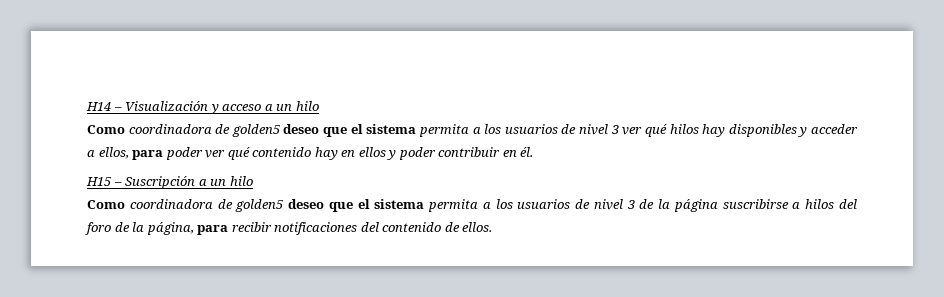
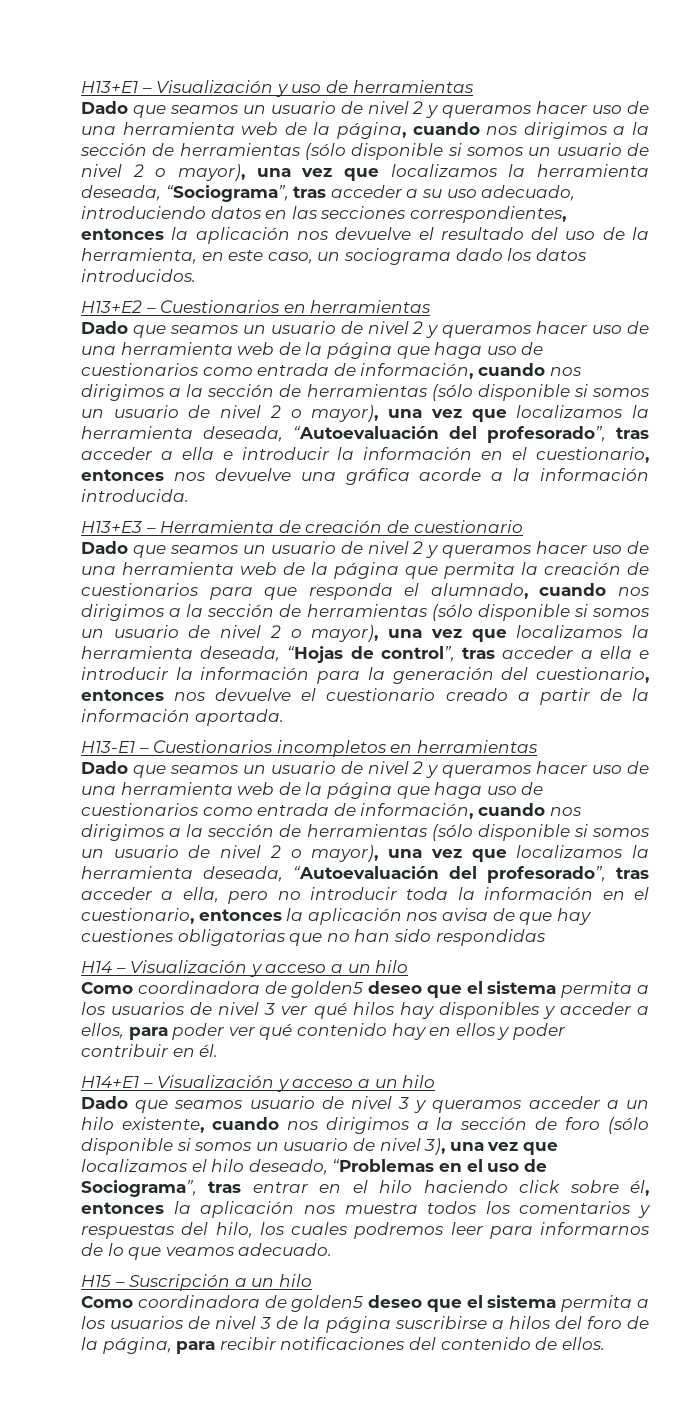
+ H13+E1 – Visualización y uso de herramientas
+ Dado que seamos un usuario de nivel 2 y queramos hacer uso de una herramienta web de la página, cuando nos dirigimos a la sección de herramientas (sólo disponible si somos un usuario de nivel 2 o mayor), una vez que localizamos la herramienta deseada, “Sociograma”, tras acceder a su uso adecuado, introduciendo datos en las secciones correspondientes, entonces la aplicación nos devuelve el resultado del uso de la herramienta, en este caso, un sociograma dado los datos introducidos.
+ H13+E2 – Cuestionarios en herramientas
+ Dado que seamos un usuario de nivel 2 y queramos hacer uso de una herramienta web de la página que haga uso de cuestionarios como entrada de información, cuando nos dirigimos a la sección de herramientas (sólo disponible si somos un usuario de nivel 2 o mayor), una vez que localizamos la herramienta deseada, “Autoevaluación del profesorado”, tras acceder a ella e introducir la información en el cuestionario, entonces nos devuelve una gráfica acorde a la información introducida.
+ H13+E3 – Herramienta de creación de cuestionario
+ Dado que seamos un usuario de nivel 2 y queramos hacer uso de una herramienta web de la página que permita la creación de cuestionarios para que responda el alumnado, cuando nos dirigimos a la sección de herramientas (sólo disponible si somos un usuario de nivel 2 o mayor), una vez que localizamos la herramienta deseada, “Hojas de control”, tras acceder a ella e introducir la información para la generación del cuestionario, entonces nos devuelve el cuestionario creado a partir de la información aportada.
+ H13-E1 – Cuestionarios incompletos en herramientas
+ Dado que seamos un usuario de nivel 2 y queramos hacer uso de una herramienta web de la página que haga uso de cuestionarios como entrada de información, cuando nos dirigimos a la sección de herramientas (sólo disponible si somos un usuario de nivel 2 o mayor), una vez que localizamos la herramienta deseada, “Autoevaluación del profesorado”, tras acceder a ella, pero no introducir toda la información en el cuestionario, entonces la aplicación nos avisa de que hay cuestiones obligatorias que no han sido respondidas
+ H14+E1 – Visualización y acceso a un hilo
+ Dado que seamos usuario de nivel 3 y queramos acceder a un hilo existente, cuando nos dirigimos a la sección de foro (sólo disponible si somos un usuario de nivel 3), una vez que localizamos el hilo deseado, “Problemas en el uso de Sociograma”, tras entrar en el hilo haciendo click sobre él, entonces la aplicación nos muestra todos los comentarios y respuestas del hilo, los cuales podremos leer para informarnos de lo que veamos adecuado.

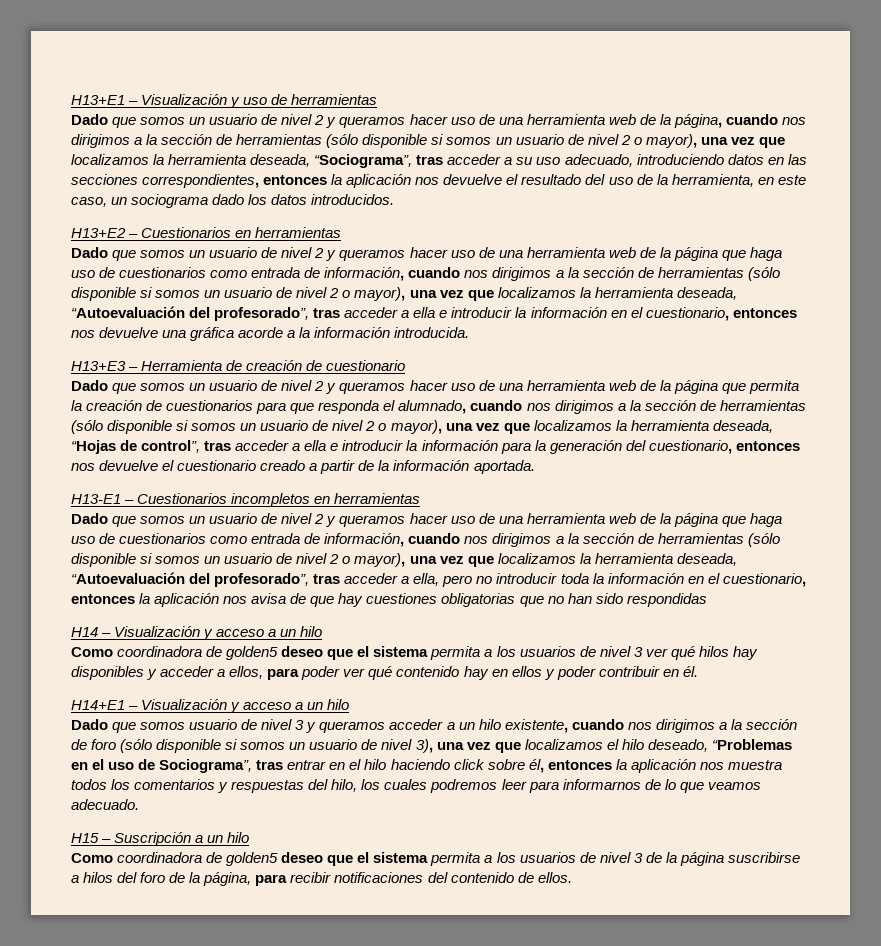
- Dado que seamos un usuario de nivel 2 y queramos hacer uso de una herramienta web de la página, cuando nos dirigimos a la sección de herramientas (sólo disponible si somos un usuario de nivel 2 o mayor), una vez que localizamos la herramienta deseada, “Sociograma”, tras acceder a su uso adecuado, introduciendo datos en las secciones correspondientes, entonces la aplicación nos devuelve el resultado del uso de la herramienta, en este caso, un sociograma dado los datos introducidos.
+ Dado que somos un usuario de nivel 2 y queramos hacer uso de una herramienta web de la página, cuando nos dirigimos a la sección de herramientas (sólo disponible si somos un usuario de nivel 2 o mayor), una vez que localizamos la herramienta deseada, “Sociograma”, tras acceder a su uso adecuado, introduciendo datos en las secciones correspondientes, entonces la aplicación nos devuelve el resultado del uso de la herramienta, en este caso, un sociograma dado los datos introducidos.
- Dado que seamos un usuario de nivel 2 y queramos hacer uso de una herramienta web de la página que haga uso de cuestionarios como entrada de información, cuando nos dirigimos a la sección de herramientas (sólo disponible si somos un usuario de nivel 2 o mayor), una vez que localizamos la herramienta deseada, “Autoevaluación del profesorado”, tras acceder a ella e introducir la información en el cuestionario, entonces nos devuelve una gráfica acorde a la información introducida.
+ Dado que somos un usuario de nivel 2 y queramos hacer uso de una herramienta web de la página que haga uso de cuestionarios como entrada de información, cuando nos dirigimos a la sección de herramientas (sólo disponible si somos un usuario de nivel 2 o mayor), una vez que localizamos la herramienta deseada, “Autoevaluación del profesorado”, tras acceder a ella e introducir la información en el cuestionario, entonces nos devuelve una gráfica acorde a la información introducida.
- Dado que seamos un usuario de nivel 2 y queramos hacer uso de una herramienta web de la página que permita la creación de cuestionarios para que responda el alumnado, cuando nos dirigimos a la sección de herramientas (sólo disponible si somos un usuario de nivel 2 o mayor), una vez que localizamos la herramienta deseada, “Hojas de control”, tras acceder a ella e introducir la información para la generación del cuestionario, entonces nos devuelve el cuestionario creado a partir de la información aportada.
+ Dado que somos un usuario de nivel 2 y queramos hacer uso de una herramienta web de la página que permita la creación de cuestionarios para que responda el alumnado, cuando nos dirigimos a la sección de herramientas (sólo disponible si somos un usuario de nivel 2 o mayor), una vez que localizamos la herramienta deseada, “Hojas de control”, tras acceder a ella e introducir la información para la generación del cuestionario, entonces nos devuelve el cuestionario creado a partir de la información aportada.
- Dado que seamos un usuario de nivel 2 y queramos hacer uso de una herramienta web de la página que haga uso de cuestionarios como entrada de información, cuando nos dirigimos a la sección de herramientas (sólo disponible si somos un usuario de nivel 2 o mayor), una vez que localizamos la herramienta deseada, “Autoevaluación del profesorado”, tras acceder a ella, pero no introducir toda la información en el cuestionario, entonces la aplicación nos avisa de que hay cuestiones obligatorias que no han sido respondidas
+ Dado que somos un usuario de nivel 2 y queramos hacer uso de una herramienta web de la página que haga uso de cuestionarios como entrada de información, cuando nos dirigimos a la sección de herramientas (sólo disponible si somos un usuario de nivel 2 o mayor), una vez que localizamos la herramienta deseada, “Autoevaluación del profesorado”, tras acceder a ella, pero no introducir toda la información en el cuestionario, entonces la aplicación nos avisa de que hay cuestiones obligatorias que no han sido respondidas
- Dado que seamos usuario de nivel 3 y queramos acceder a un hilo existente, cuando nos dirigimos a la sección de foro (sólo disponible si somos un usuario de nivel 3), una vez que localizamos el hilo deseado, “Problemas en el uso de Sociograma”, tras entrar en el hilo haciendo click sobre él, entonces la aplicación nos muestra todos los comentarios y respuestas del hilo, los cuales podremos leer para informarnos de lo que veamos adecuado.
+ Dado que somos usuario de nivel 3 y queramos acceder a un hilo existente, cuando nos dirigimos a la sección de foro (sólo disponible si somos un usuario de nivel 3), una vez que localizamos el hilo deseado, “Problemas en el uso de Sociograma”, tras entrar en el hilo haciendo click sobre él, entonces la aplicación nos muestra todos los comentarios y respuestas del hilo, los cuales podremos leer para informarnos de lo que veamos adecuado.

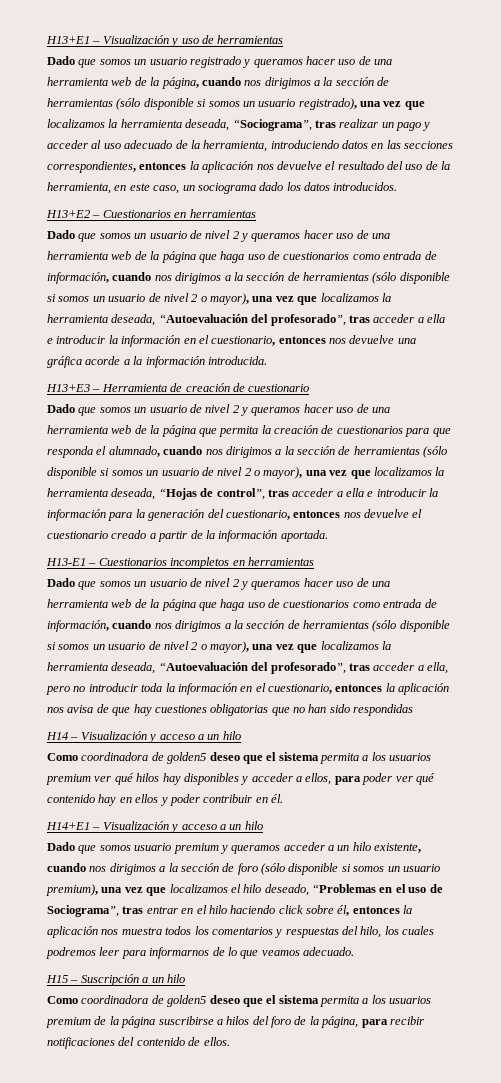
- Dado que somos un usuario de nivel 2 y queramos hacer uso de una herramienta web de la página, cuando nos dirigimos a la sección de herramientas (sólo disponible si somos un usuario de nivel 2 o mayor), una vez que localizamos la herramienta deseada, “Sociograma”, tras acceder a su uso adecuado, introduciendo datos en las secciones correspondientes, entonces la aplicación nos devuelve el resultado del uso de la herramienta, en este caso, un sociograma dado los datos introducidos.
+ Dado que somos un usuario registrado y queramos hacer uso de una herramienta web de la página, cuando nos dirigimos a la sección de herramientas (sólo disponible si somos un usuario registrado), una vez que localizamos la herramienta deseada, “Sociograma”, tras realizar un pago y acceder al uso adecuado de la herramienta, introduciendo datos en las secciones correspondientes, entonces la aplicación nos devuelve el resultado del uso de la herramienta, en este caso, un sociograma dado los datos introducidos.
- Como coordinadora de golden5 deseo que el sistema permita a los usuarios de nivel 3 ver qué hilos hay disponibles y acceder a ellos, para poder ver qué contenido hay en ellos y poder contribuir en él.
+ Como coordinadora de golden5 deseo que el sistema permita a los usuarios premium ver qué hilos hay disponibles y acceder a ellos, para poder ver qué contenido hay en ellos y poder contribuir en él.
- Dado que somos usuario de nivel 3 y queramos acceder a un hilo existente, cuando nos dirigimos a la sección de foro (sólo disponible si somos un usuario de nivel 3), una vez que localizamos el hilo deseado, “Problemas en el uso de Sociograma”, tras entrar en el hilo haciendo click sobre él, entonces la aplicación nos muestra todos los comentarios y respuestas del hilo, los cuales podremos leer para informarnos de lo que veamos adecuado.
+ Dado que somos usuario premium y queramos acceder a un hilo existente, cuando nos dirigimos a la sección de foro (sólo disponible si somos un usuario premium), una vez que localizamos el hilo deseado, “Problemas en el uso de Sociograma”, tras entrar en el hilo haciendo click sobre él, entonces la aplicación nos muestra todos los comentarios y respuestas del hilo, los cuales podremos leer para informarnos de lo que veamos adecuado.
- Como coordinadora de golden5 deseo que el sistema permita a los usuarios de nivel 3 de la página suscribirse a hilos del foro de la página, para recibir notificaciones del contenido de ellos.
+ Como coordinadora de golden5 deseo que el sistema permita a los usuarios premium de la página suscribirse a hilos del foro de la página, para recibir notificaciones del contenido de ellos.

